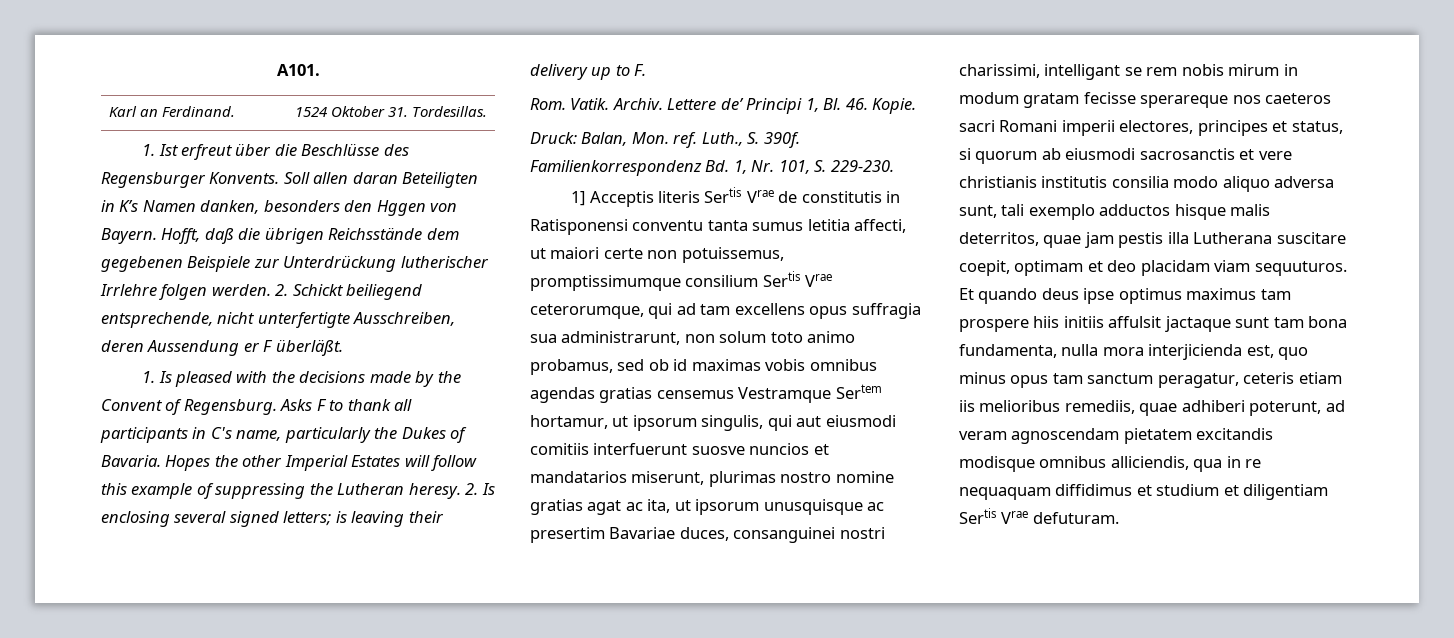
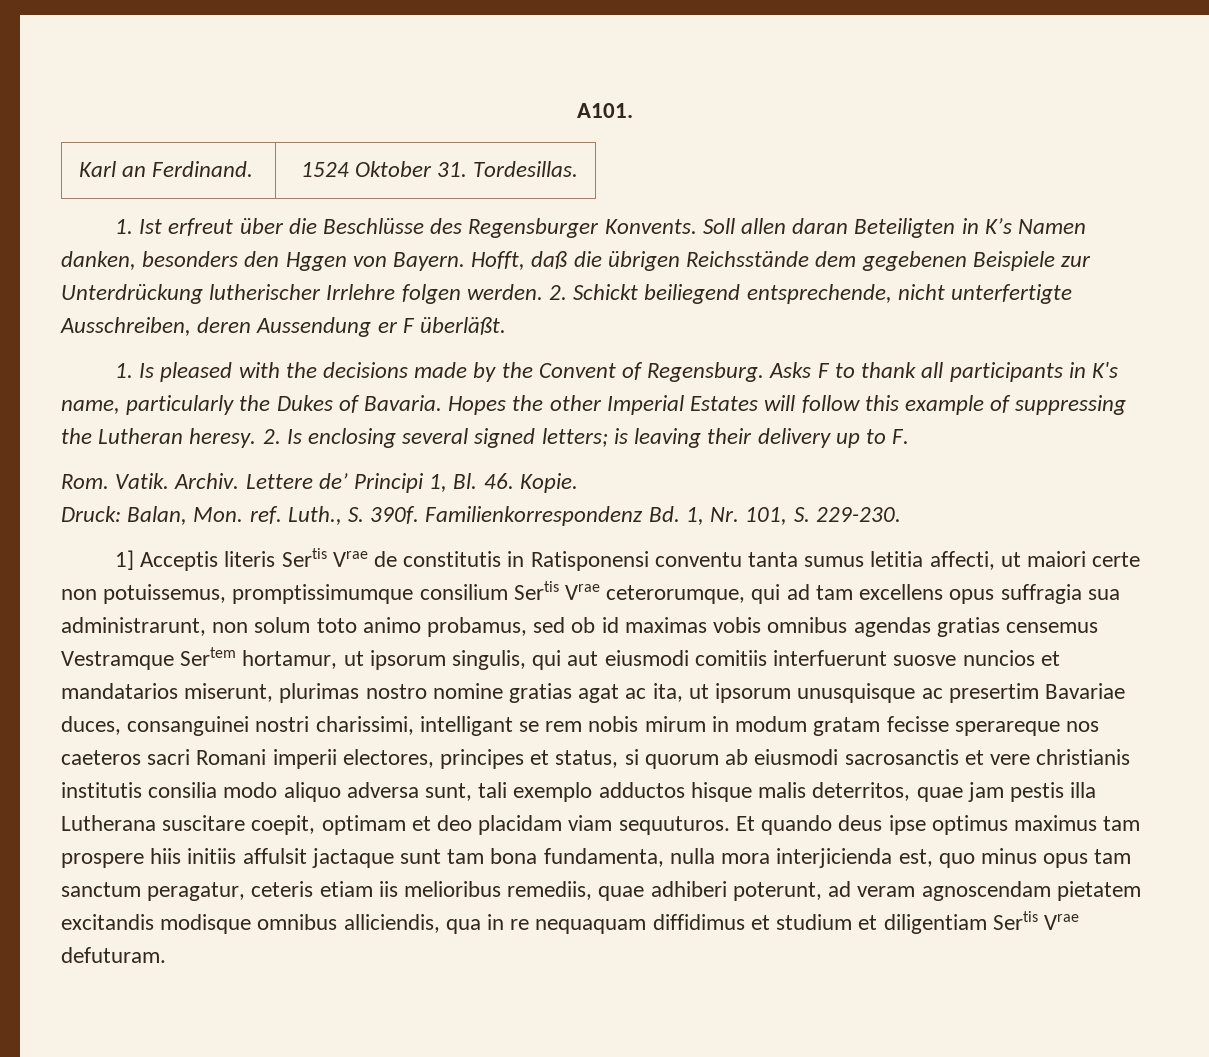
- Asks F to thank all participants in C's name, particularly the Dukes of Bavaria.
+ Asks F to thank all participants in K's name, particularly the Dukes of Bavaria.

